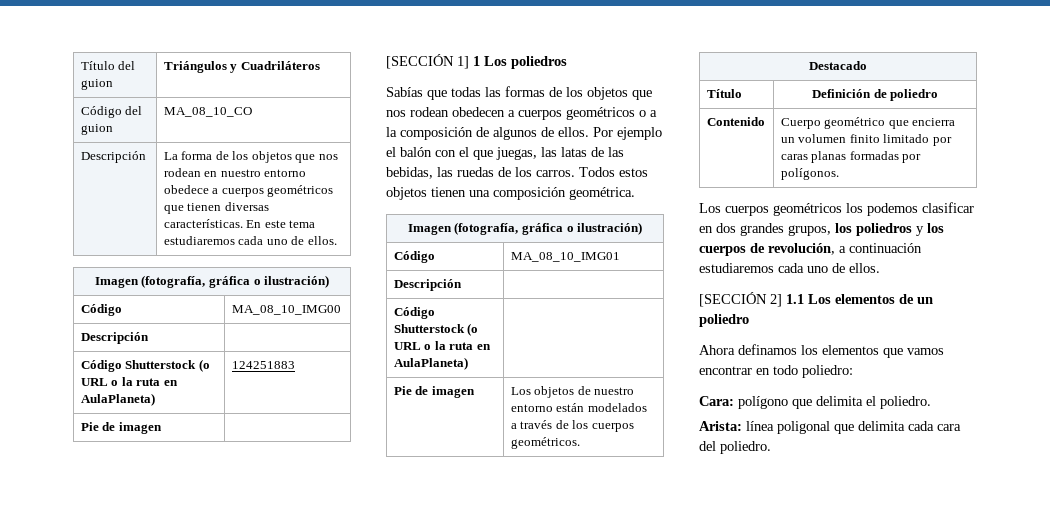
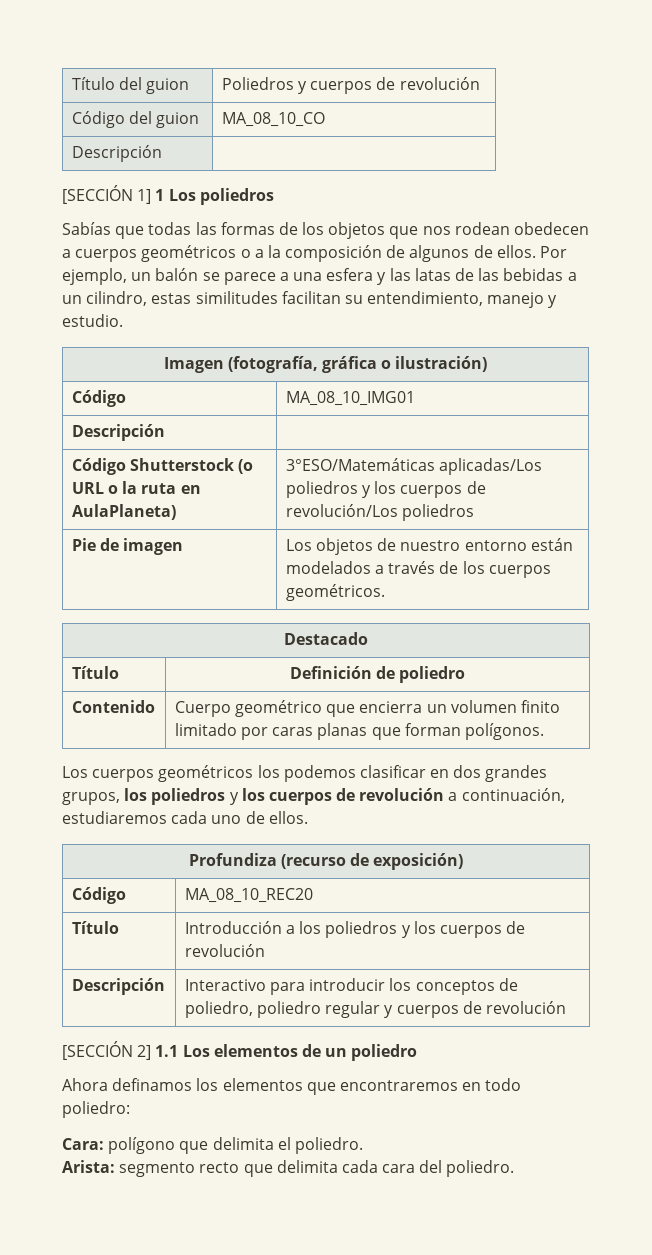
- Título del guion | Triángulos y Cuadriláteros
+ Título del guion | Poliedros y cuerpos de revolución
  Código del guion | MA_08_10_CO
- Descripción | La forma de los objetos que nos rodean en nuestro entorno obedece a cuerpos geométricos que tienen diversas características. En este tema estudiaremos cada uno de ellos.
- Imagen (fotografía, gráfica o ilustración)
- Código | MA_08_10_IMG00
  Descripción |
- Código Shutterstock (o URL o la ruta en AulaPlaneta) | 124251883
- Pie de imagen |
- Por ejemplo el balón con el que juegas, las latas de las bebidas, las ruedas de los carros. Todos estos objetos tienen una composición geométrica.
+ Por ejemplo, un balón se parece a una esfera y las latas de las bebidas a un cilindro, estas similitudes facilitan su entendimiento, manejo y estudio.
  Código | MA_08_10_IMG01
  Descripción |
- Código Shutterstock (o URL o la ruta en AulaPlaneta) |
+ Código Shutterstock (o URL o la ruta en AulaPlaneta) | 3°ESO/Matemáticas aplicadas/Los poliedros y los cuerpos de revolución/Los poliedros
- Contenido | Cuerpo geométrico que encierra un volumen finito limitado por caras planas formadas por polígonos.
+ Contenido | Cuerpo geométrico que encierra un volumen finito limitado por caras planas que forman polígonos.
- Los cuerpos geométricos los podemos clasificar en dos grandes grupos, los poliedros y los cuerpos de revolución, a continuación estudiaremos cada uno de ellos.
+ Los cuerpos geométricos los podemos clasificar en dos grandes grupos, los poliedros y los cuerpos de revolución a continuación, estudiaremos cada uno de ellos.
+ Profundiza (recurso de exposición)
+ Código | MA_08_10_REC20
+ Título | Introducción a los poliedros y los cuerpos de revolución
+ Descripción | Interactivo para introducir los conceptos de poliedro, poliedro regular y cuerpos de revolución
- Ahora definamos los elementos que vamos encontrar en todo poliedro:
+ Ahora definamos los elementos que encontraremos en todo poliedro:
- Arista: línea poligonal que delimita cada cara del poliedro.
+ Arista: segmento recto que delimita cada cara del poliedro.

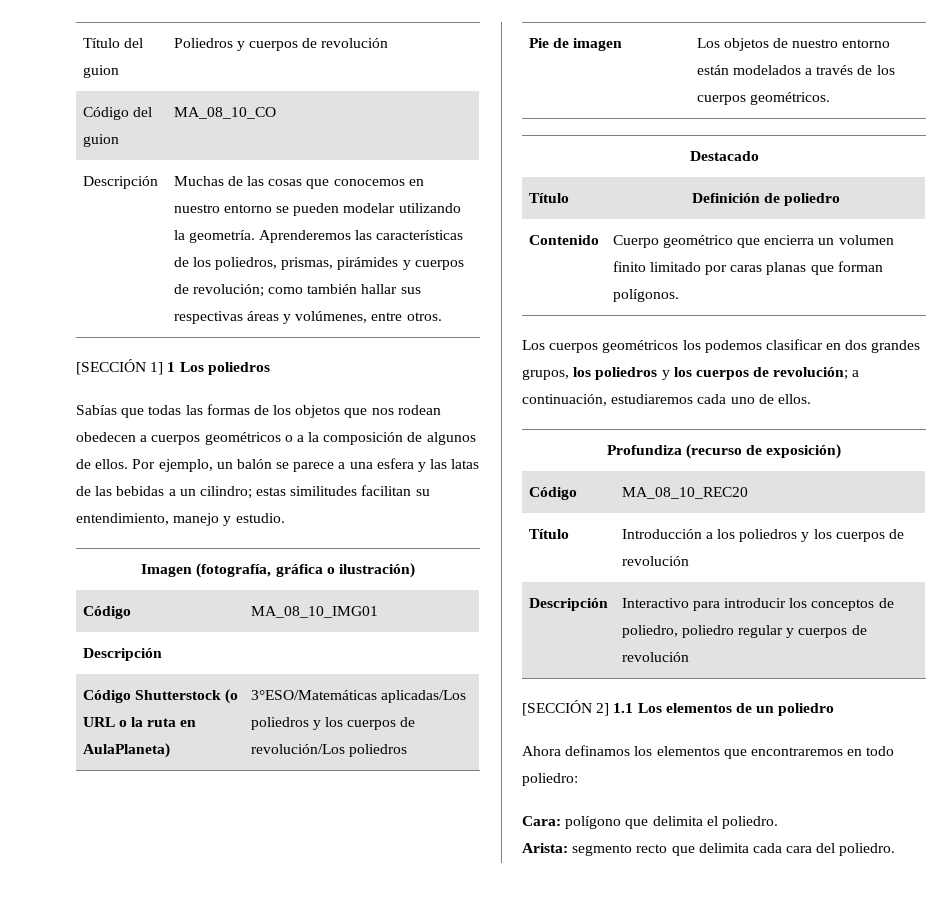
  Código del guion | MA_08_10_CO
- Descripción |
+ Descripción | Muchas de las cosas que conocemos en nuestro entorno se pueden modelar utilizando la geometría. Aprenderemos las características de los poliedros, prismas, pirámides y cuerpos de revolución; como también hallar sus respectivas áreas y volúmenes, entre otros.
- Por ejemplo, un balón se parece a una esfera y las latas de las bebidas a un cilindro, estas similitudes facilitan su entendimiento, manejo y estudio.
+ Por ejemplo, un balón se parece a una esfera y las latas de las bebidas a un cilindro; estas similitudes facilitan su entendimiento, manejo y estudio.
- Los cuerpos geométricos los podemos clasificar en dos grandes grupos, los poliedros y los cuerpos de revolución a continuación, estudiaremos cada uno de ellos.
+ Los cuerpos geométricos los podemos clasificar en dos grandes grupos, los poliedros y los cuerpos de revolución; a continuación, estudiaremos cada uno de ellos.

